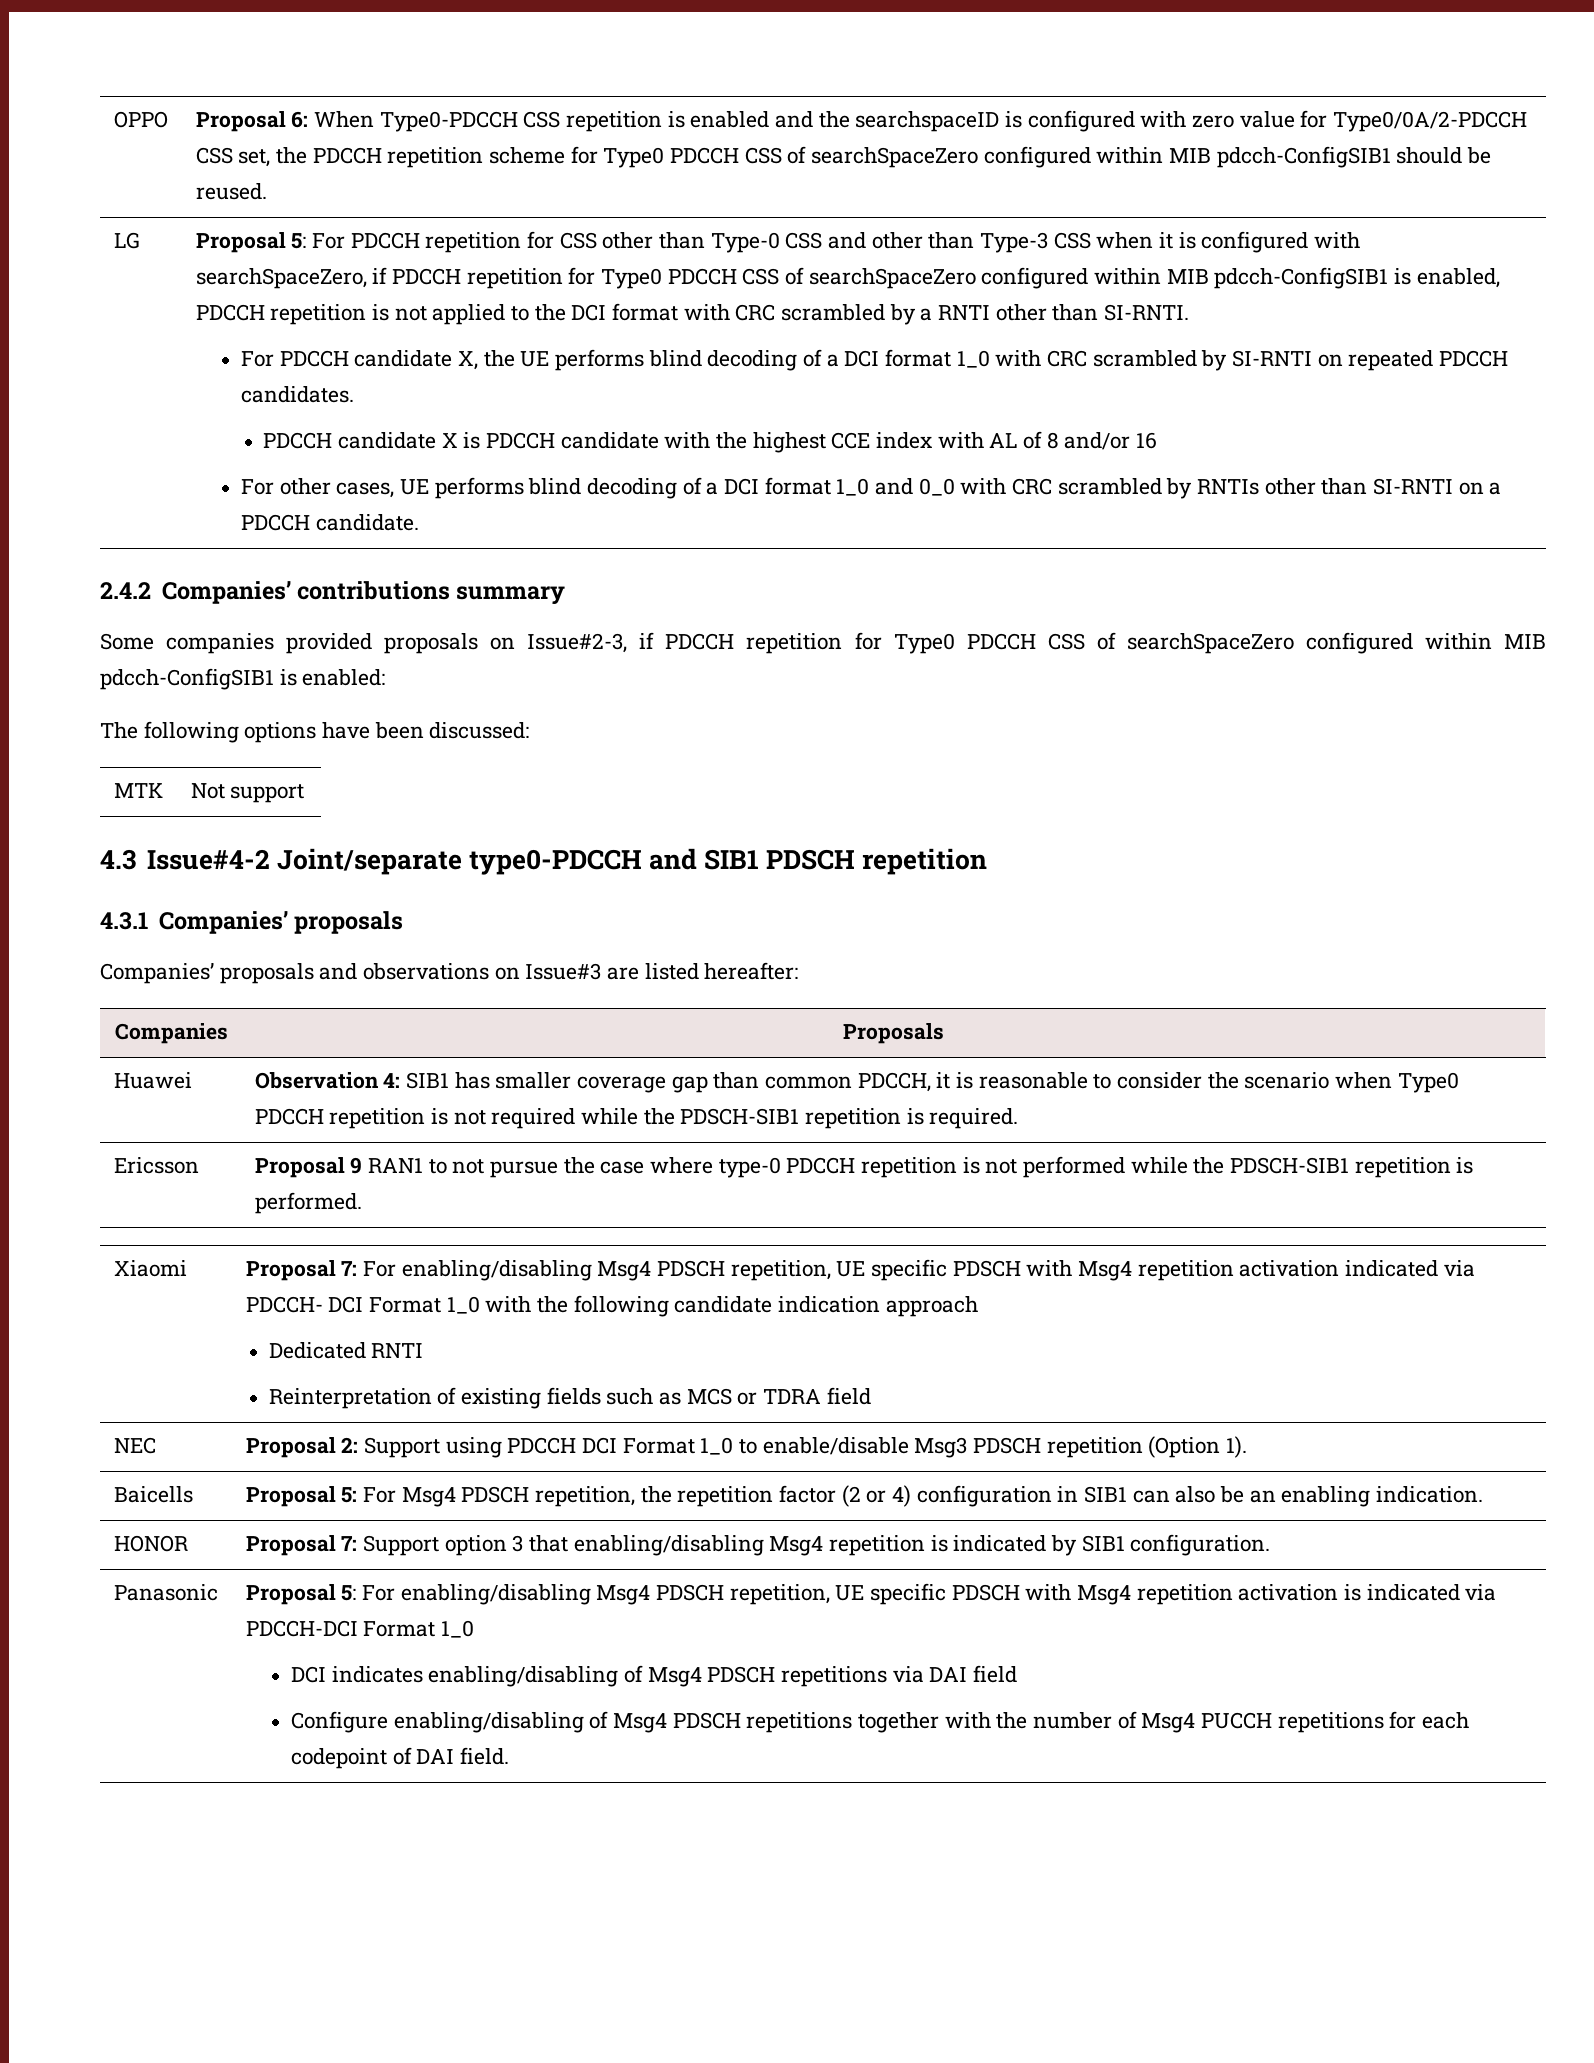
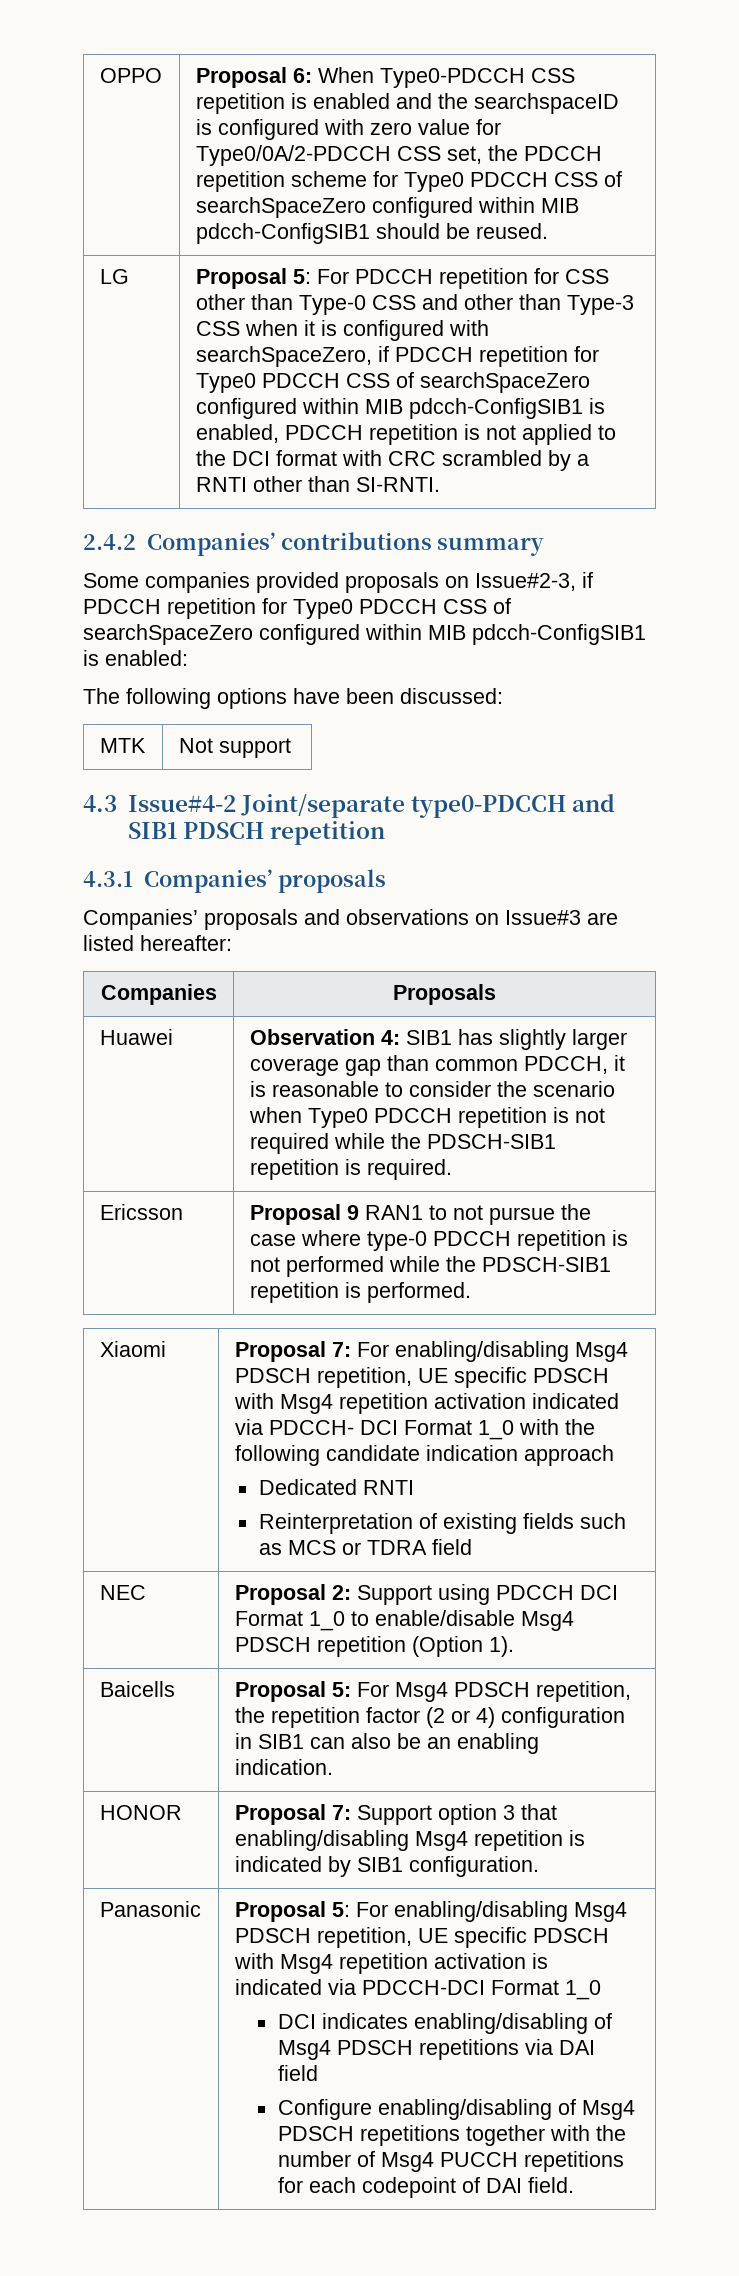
- For PDCCH candidate X, the UE performs blind decoding of a DCI format 1_0 with CRC scrambled by SI-RNTI on repeated PDCCH candidates.
- PDCCH candidate X is PDCCH candidate with the highest CCE index with AL of 8 and/or 16
- For other cases, UE performs blind decoding of a DCI format 1_0 and 0_0 with CRC scrambled by RNTIs other than SI-RNTI on a PDCCH candidate.
- Huawei | Observation 4: SIB1 has smaller coverage gap than common PDCCH, it is reasonable to consider the scenario when Type0 PDCCH repetition is not required while the PDSCH-SIB1 repetition is required.
+ Huawei | Observation 4: SIB1 has slightly larger coverage gap than common PDCCH, it is reasonable to consider the scenario when Type0 PDCCH repetition is not required while the PDSCH-SIB1 repetition is required.
- NEC | Proposal 2: Support using PDCCH DCI Format 1_0 to enable/disable Msg3 PDSCH repetition (Option 1).
+ NEC | Proposal 2: Support using PDCCH DCI Format 1_0 to enable/disable Msg4 PDSCH repetition (Option 1).

